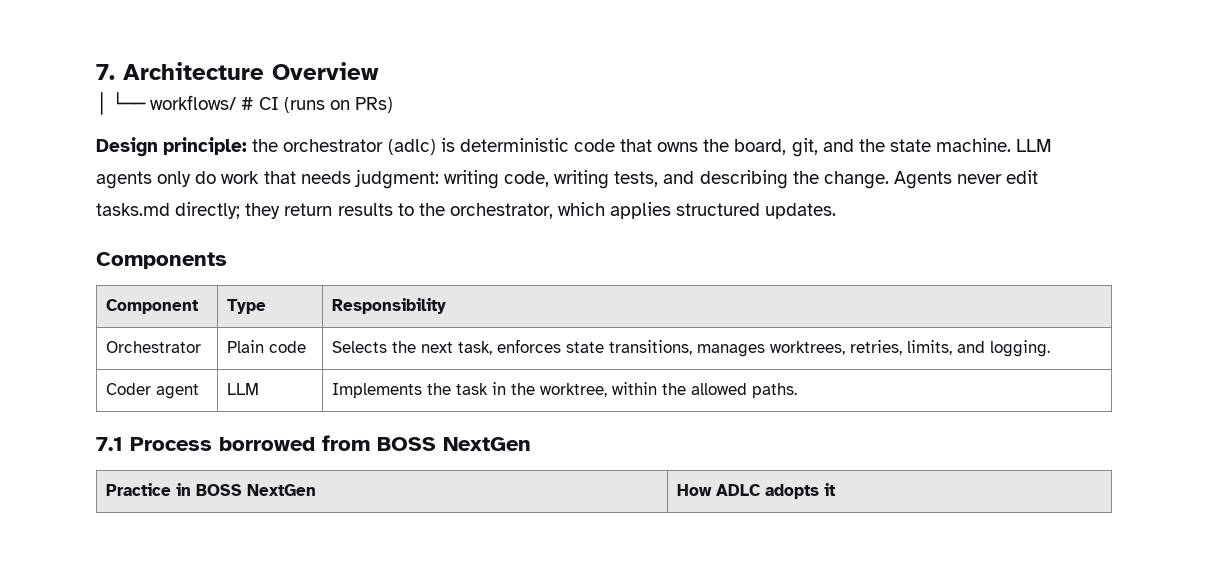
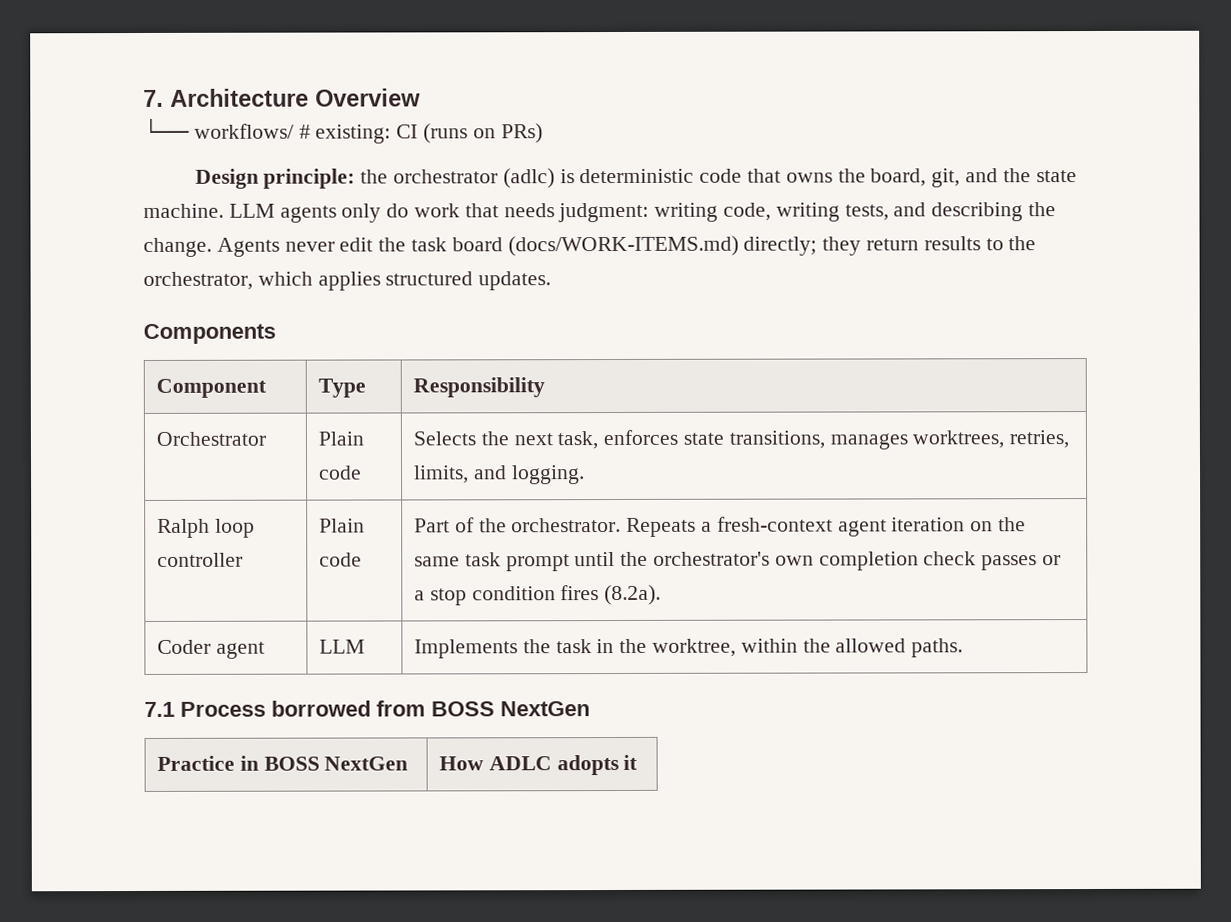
- │ └── workflows/ # CI (runs on PRs)
+ └── workflows/ # existing: CI (runs on PRs)
- Agents never edit tasks.md directly; they return results to the orchestrator, which applies structured updates.
+ Agents never edit the task board (docs/WORK-ITEMS.md) directly; they return results to the orchestrator, which applies structured updates.
+ Ralph loop controller | Plain code | Part of the orchestrator. Repeats a fresh-context agent iteration on the same task prompt until the orchestrator's own completion check passes or a stop condition fires (8.2a).

